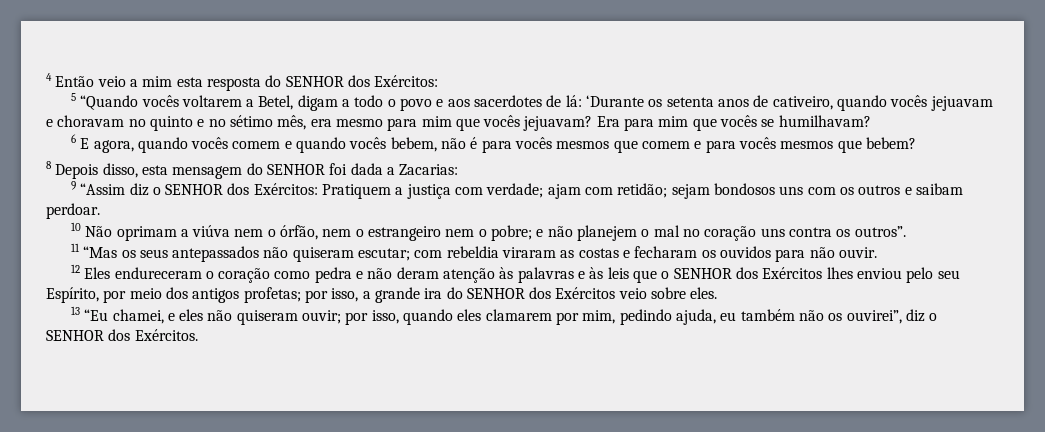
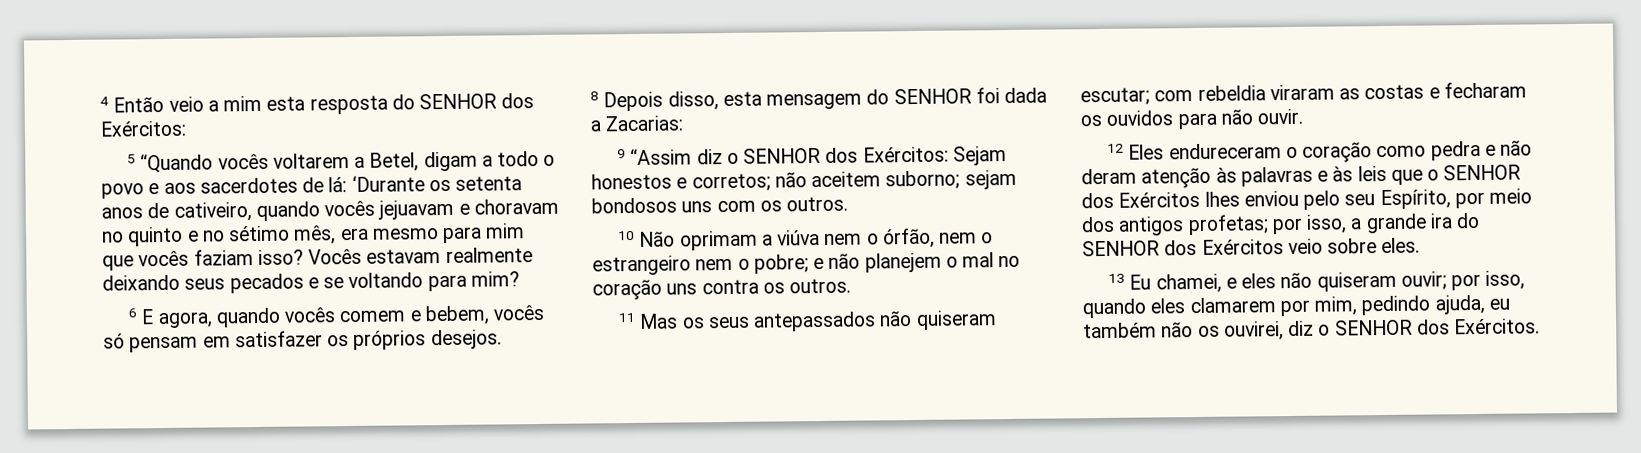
- 5 “Quando vocês voltarem a Betel, digam a todo o povo e aos sacerdotes de lá: ‘Durante os setenta anos de cativeiro, quando vocês jejuavam e choravam no quinto e no sétimo mês, era mesmo para mim que vocês jejuavam? Era para mim que vocês se humilhavam?
+ 5 “Quando vocês voltarem a Betel, digam a todo o povo e aos sacerdotes de lá: ‘Durante os setenta anos de cativeiro, quando vocês jejuavam e choravam no quinto e no sétimo mês, era mesmo para mim que vocês faziam isso? Vocês estavam realmente deixando seus pecados e se voltando para mim?
- 6 E agora, quando vocês comem e quando vocês bebem, não é para vocês mesmos que comem e para vocês mesmos que bebem?
+ 6 E agora, quando vocês comem e bebem, vocês só pensam em satisfazer os próprios desejos.
- 9 “Assim diz o SENHOR dos Exércitos: Pratiquem a justiça com verdade; ajam com retidão; sejam bondosos uns com os outros e saibam perdoar.
+ 9 “Assim diz o SENHOR dos Exércitos: Sejam honestos e corretos; não aceitem suborno; sejam bondosos uns com os outros.
- 10 Não oprimam a viúva nem o órfão, nem o estrangeiro nem o pobre; e não planejem o mal no coração uns contra os outros”.
+ 10 Não oprimam a viúva nem o órfão, nem o estrangeiro nem o pobre; e não planejem o mal no coração uns contra os outros.
- 11 “Mas os seus antepassados não quiseram escutar; com rebeldia viraram as costas e fecharam os ouvidos para não ouvir.
+ 11 Mas os seus antepassados não quiseram escutar; com rebeldia viraram as costas e fecharam os ouvidos para não ouvir.
- 13 “Eu chamei, e eles não quiseram ouvir; por isso, quando eles clamarem por mim, pedindo ajuda, eu também não os ouvirei”, diz o SENHOR dos Exércitos.
+ 13 Eu chamei, e eles não quiseram ouvir; por isso, quando eles clamarem por mim, pedindo ajuda, eu também não os ouvirei, diz o SENHOR dos Exércitos.

